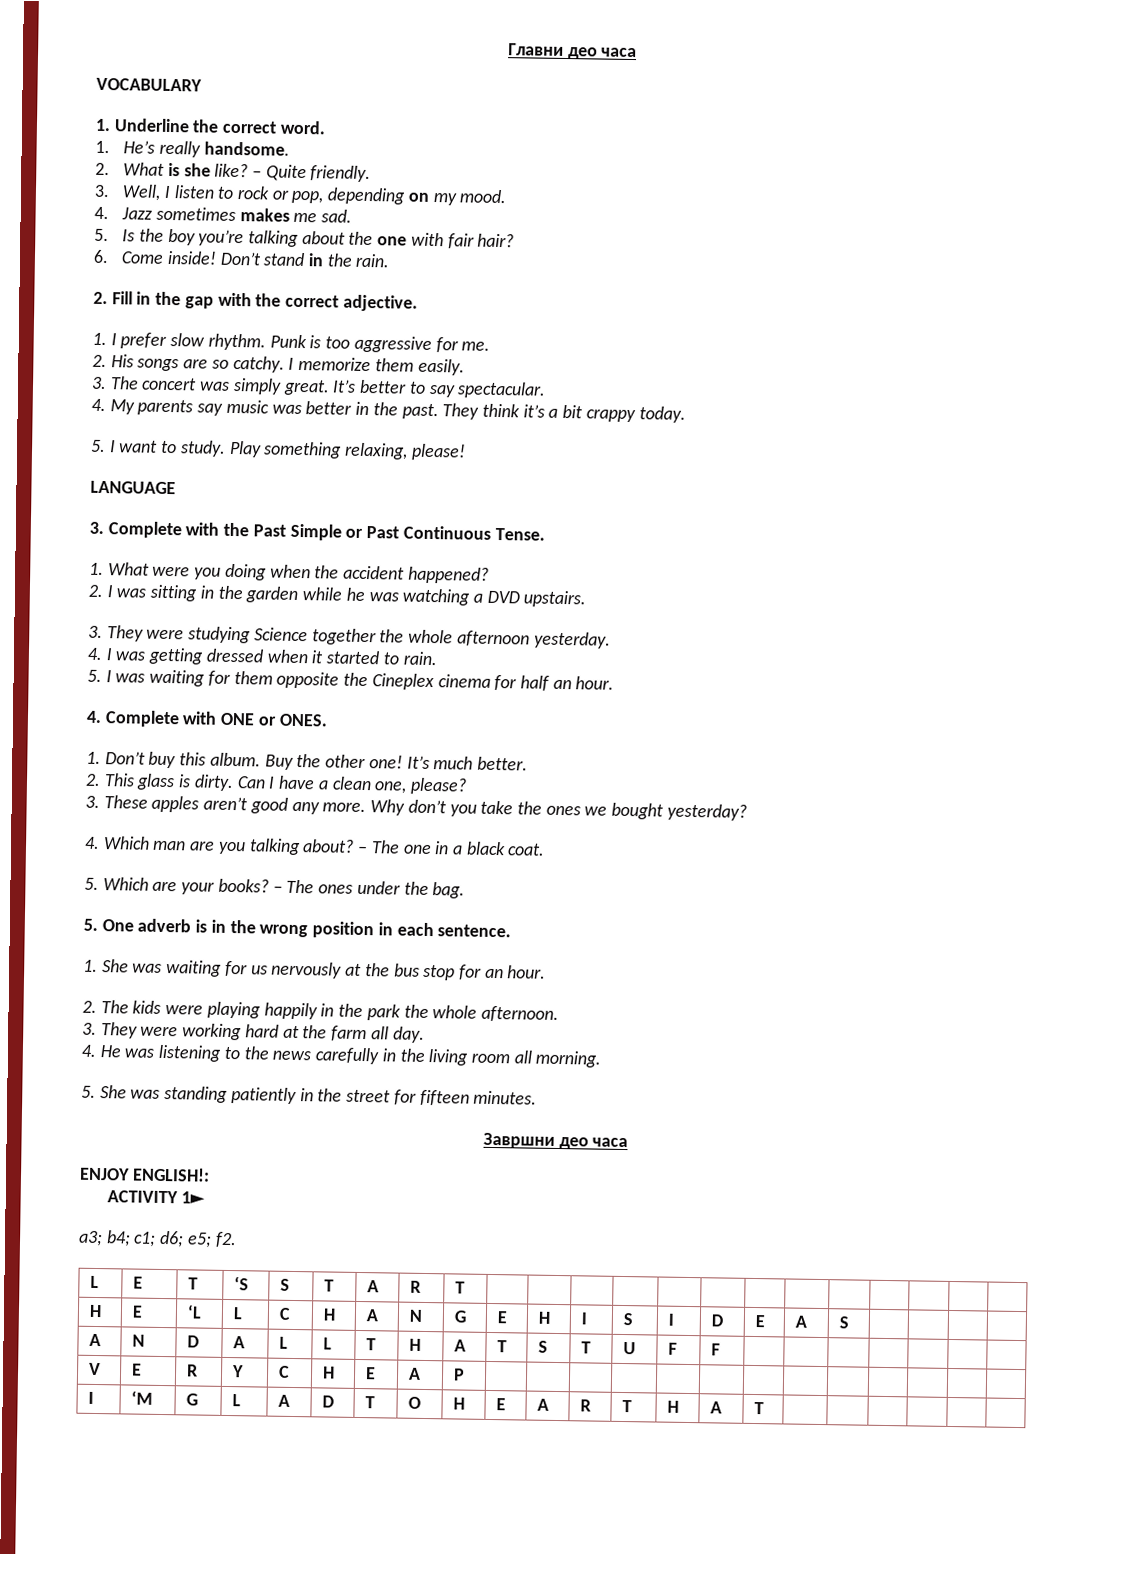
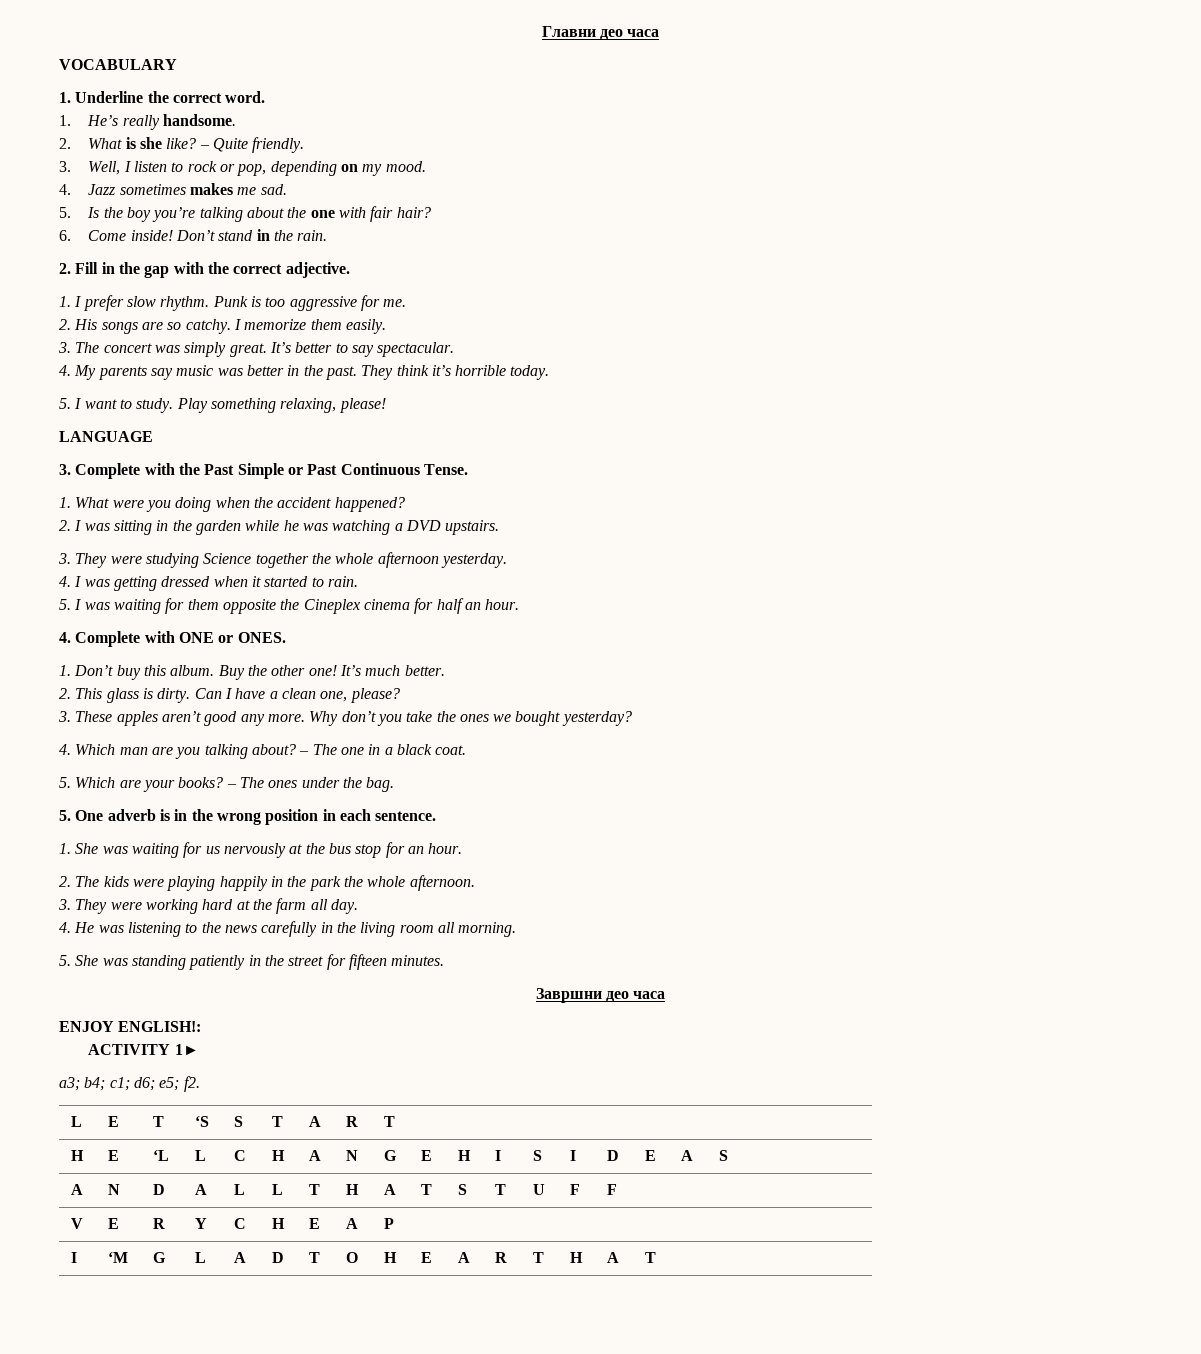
- They think it’s a bit crappy today.
+ They think it’s horrible today.

